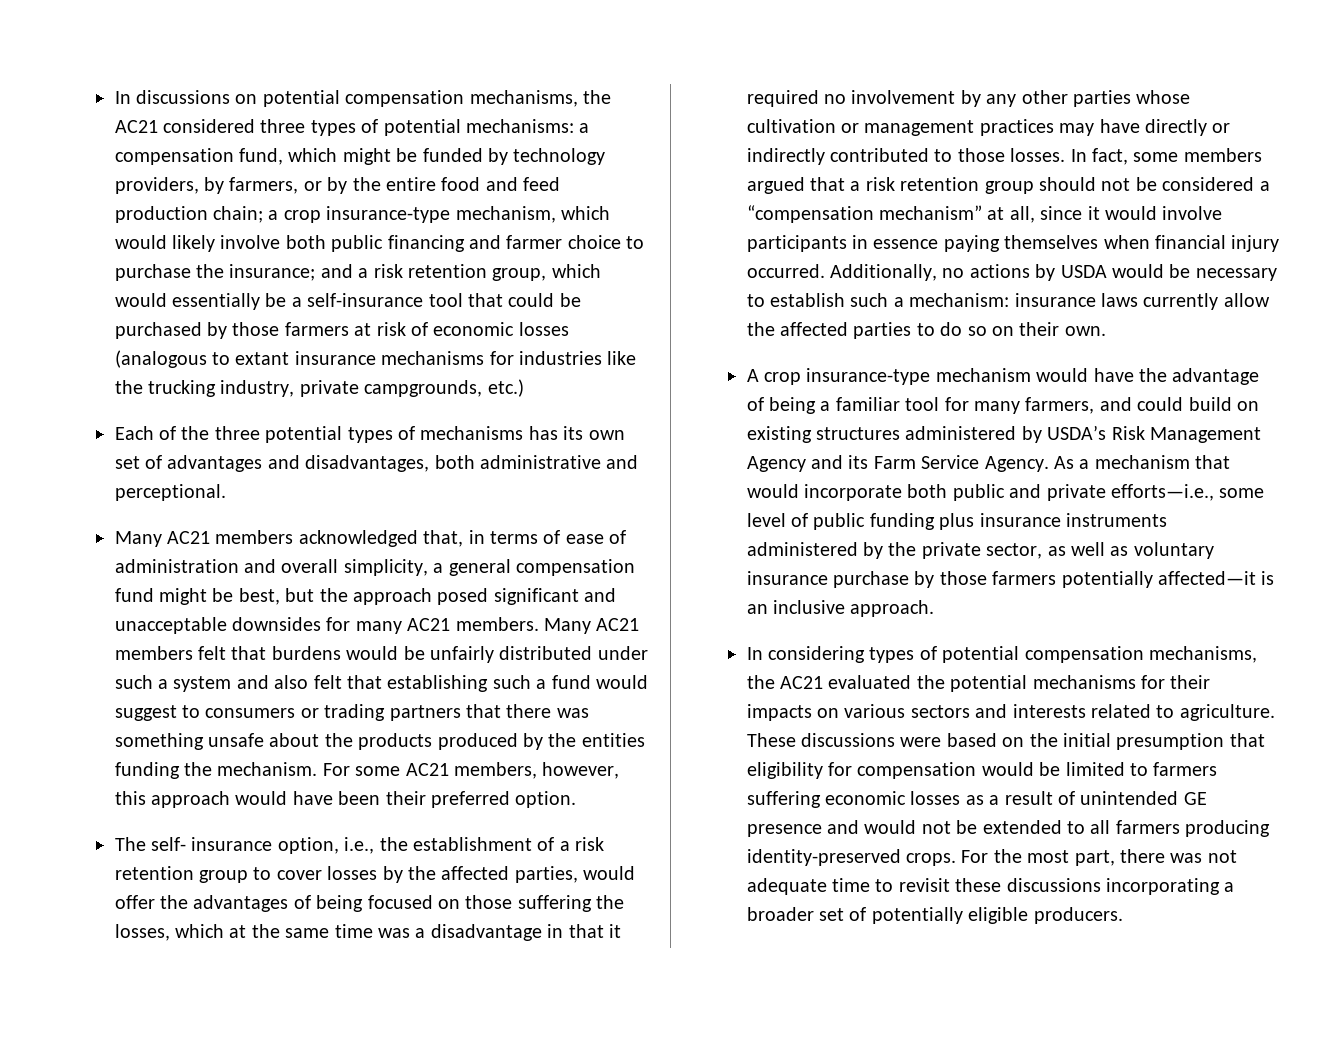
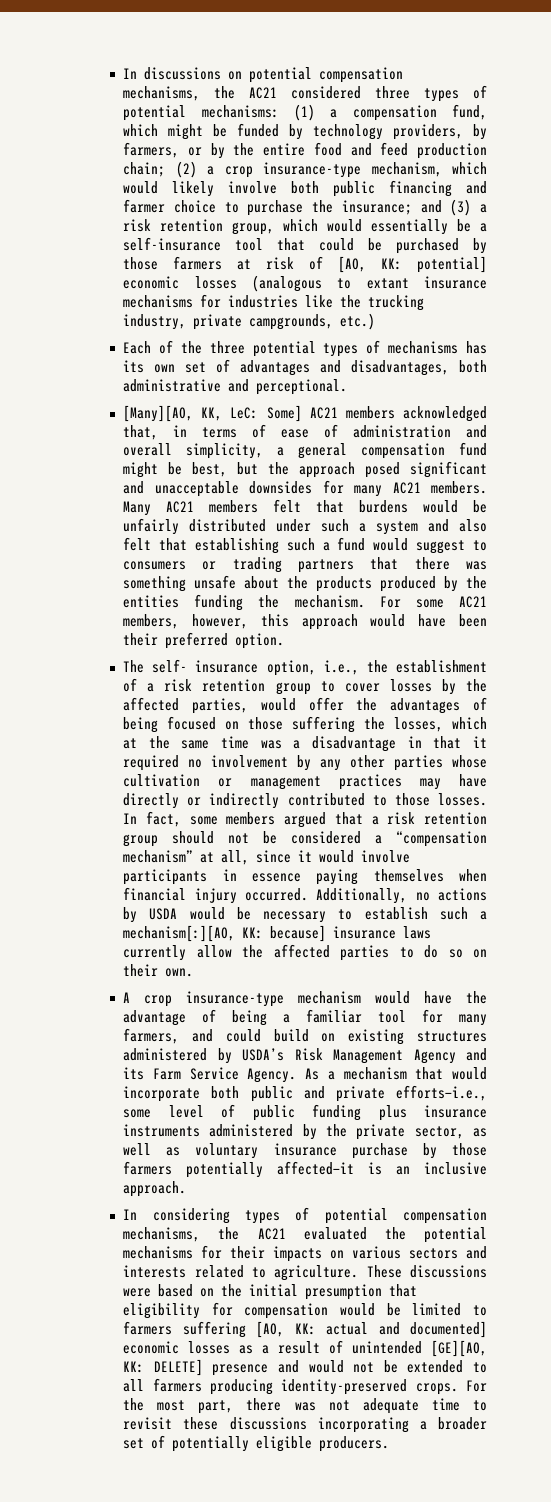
- a compensation fund, which might be funded by technology providers, by farmers, or by the entire food and feed production chain;
+ (1) a compensation fund, which might be funded by technology providers, by farmers, or by the entire food and feed production chain;
- a crop insurance-type mechanism, which would likely involve both public financing and farmer choice to purchase the insurance;
+ (2) a crop insurance-type mechanism, which would likely involve both public financing and farmer choice to purchase the insurance;
- and a risk retention group, which would essentially be a self-insurance tool that could be purchased by those farmers at risk of economic losses (analogous to extant insurance mechanisms for industries like the trucking industry, private campgrounds, etc.)
+ and (3) a risk retention group, which would essentially be a self-insurance tool that could be purchased by those farmers at risk of [AO, KK: potential] economic losses (analogous to extant insurance mechanisms for industries like the trucking industry, private campgrounds, etc.)
- Many AC21 members acknowledged that, in terms of ease of administration and overall simplicity, a general compensation fund might be best, but the approach posed significant and unacceptable downsides for many AC21 members.
+ [Many][AO, KK, LeC: Some] AC21 members acknowledged that, in terms of ease of administration and overall simplicity, a general compensation fund might be best, but the approach posed significant and unacceptable downsides for many AC21 members.
- Additionally, no actions by USDA would be necessary to establish such a mechanism: insurance laws currently allow the affected parties to do so on their own.
+ Additionally, no actions by USDA would be necessary to establish such a mechanism[:][AO, KK: because] insurance laws currently allow the affected parties to do so on their own.
- These discussions were based on the initial presumption that eligibility for compensation would be limited to farmers suffering economic losses as a result of unintended GE presence and would not be extended to all farmers producing identity-preserved crops.
+ These discussions were based on the initial presumption that eligibility for compensation would be limited to farmers suffering [AO, KK: actual and documented] economic losses as a result of unintended [GE][AO, KK: DELETE] presence and would not be extended to all farmers producing identity-preserved crops.

